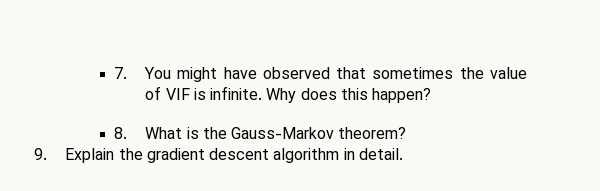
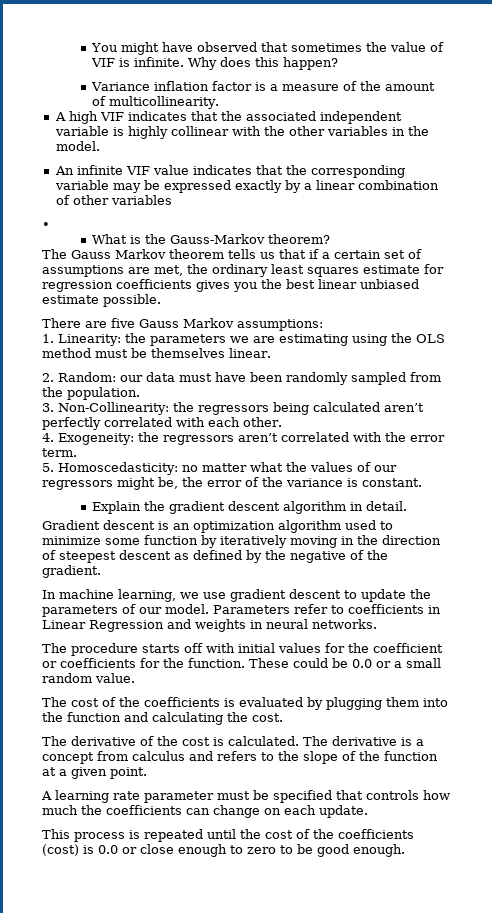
- 7. You might have observed that sometimes the value of VIF is infinite.
+ You might have observed that sometimes the value of VIF is infinite.
- 8. What is the Gauss-Markov theorem?
+ Variance inflation factor is a measure of the amount of multicollinearity.
+ A high VIF indicates that the associated independent variable is highly collinear with the other variables in the model.
+ An infinite VIF value indicates that the corresponding variable may be expressed exactly by a linear combination of other variables
+ •
+ What is the Gauss-Markov theorem?
- 9. Explain the gradient descent algorithm in detail.
+ The Gauss Markov theorem tells us that if a certain set of assumptions are met, the ordinary least squares estimate for regression coefficients gives you the best linear unbiased estimate possible.
+ There are five Gauss Markov assumptions:
+ 1. Linearity: the parameters we are estimating using the OLS method must be themselves linear.
+ 2. Random: our data must have been randomly sampled from the population.
+ 3. Non-Collinearity: the regressors being calculated aren’t perfectly correlated with each other.
+ 4. Exogeneity: the regressors aren’t correlated with the error term.
+ 5. Homoscedasticity: no matter what the values of our regressors might be, the error of the variance is constant.
+ Explain the gradient descent algorithm in detail.
+ Gradient descent is an optimization algorithm used to minimize some function by iteratively moving in the direction of steepest descent as defined by the negative of the gradient.
+ In machine learning, we use gradient descent to update the parameters of our model. Parameters refer to coefficients in Linear Regression and weights in neural networks.
+ The procedure starts off with initial values for the coefficient or coefficients for the function. These could be 0.0 or a small random value.
+ The cost of the coefficients is evaluated by plugging them into the function and calculating the cost.
+ The derivative of the cost is calculated. The derivative is a concept from calculus and refers to the slope of the function at a given point.
+ A learning rate parameter must be specified that controls how much the coefficients can change on each update.
+ This process is repeated until the cost of the coefficients (cost) is 0.0 or close enough to zero to be good enough.

